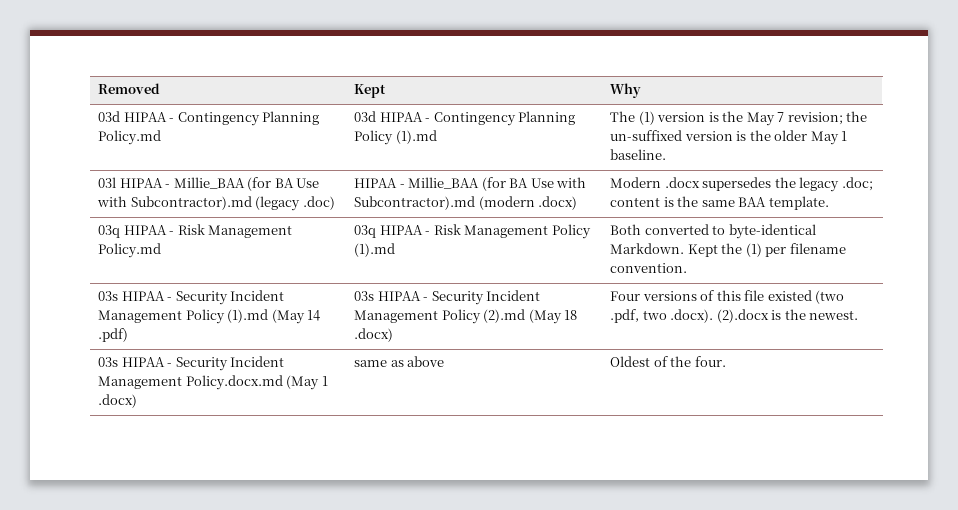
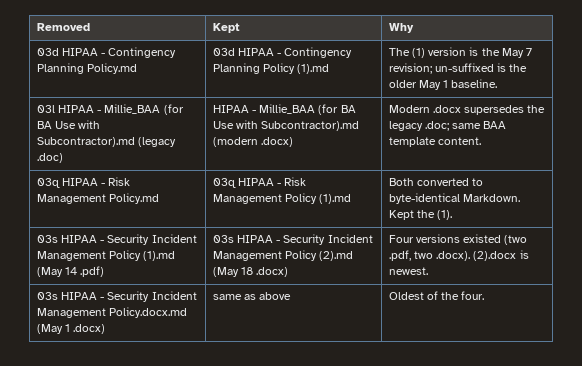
- 03d HIPAA - Contingency Planning Policy.md | 03d HIPAA - Contingency Planning Policy (1).md | The (1) version is the May 7 revision; the un-suffixed version is the older May 1 baseline.
+ 03d HIPAA - Contingency Planning Policy.md | 03d HIPAA - Contingency Planning Policy (1).md | The (1) version is the May 7 revision; un-suffixed is the older May 1 baseline.
- 03l HIPAA - Millie_BAA (for BA Use with Subcontractor).md (legacy .doc) | HIPAA - Millie_BAA (for BA Use with Subcontractor).md (modern .docx) | Modern .docx supersedes the legacy .doc; content is the same BAA template.
+ 03l HIPAA - Millie_BAA (for BA Use with Subcontractor).md (legacy .doc) | HIPAA - Millie_BAA (for BA Use with Subcontractor).md (modern .docx) | Modern .docx supersedes the legacy .doc; same BAA template content.
- 03q HIPAA - Risk Management Policy.md | 03q HIPAA - Risk Management Policy (1).md | Both converted to byte-identical Markdown. Kept the (1) per filename convention.
+ 03q HIPAA - Risk Management Policy.md | 03q HIPAA - Risk Management Policy (1).md | Both converted to byte-identical Markdown. Kept the (1).
- 03s HIPAA - Security Incident Management Policy (1).md (May 14 .pdf) | 03s HIPAA - Security Incident Management Policy (2).md (May 18 .docx) | Four versions of this file existed (two .pdf, two .docx). (2).docx is the newest.
+ 03s HIPAA - Security Incident Management Policy (1).md (May 14 .pdf) | 03s HIPAA - Security Incident Management Policy (2).md (May 18 .docx) | Four versions existed (two .pdf, two .docx). (2).docx is newest.

